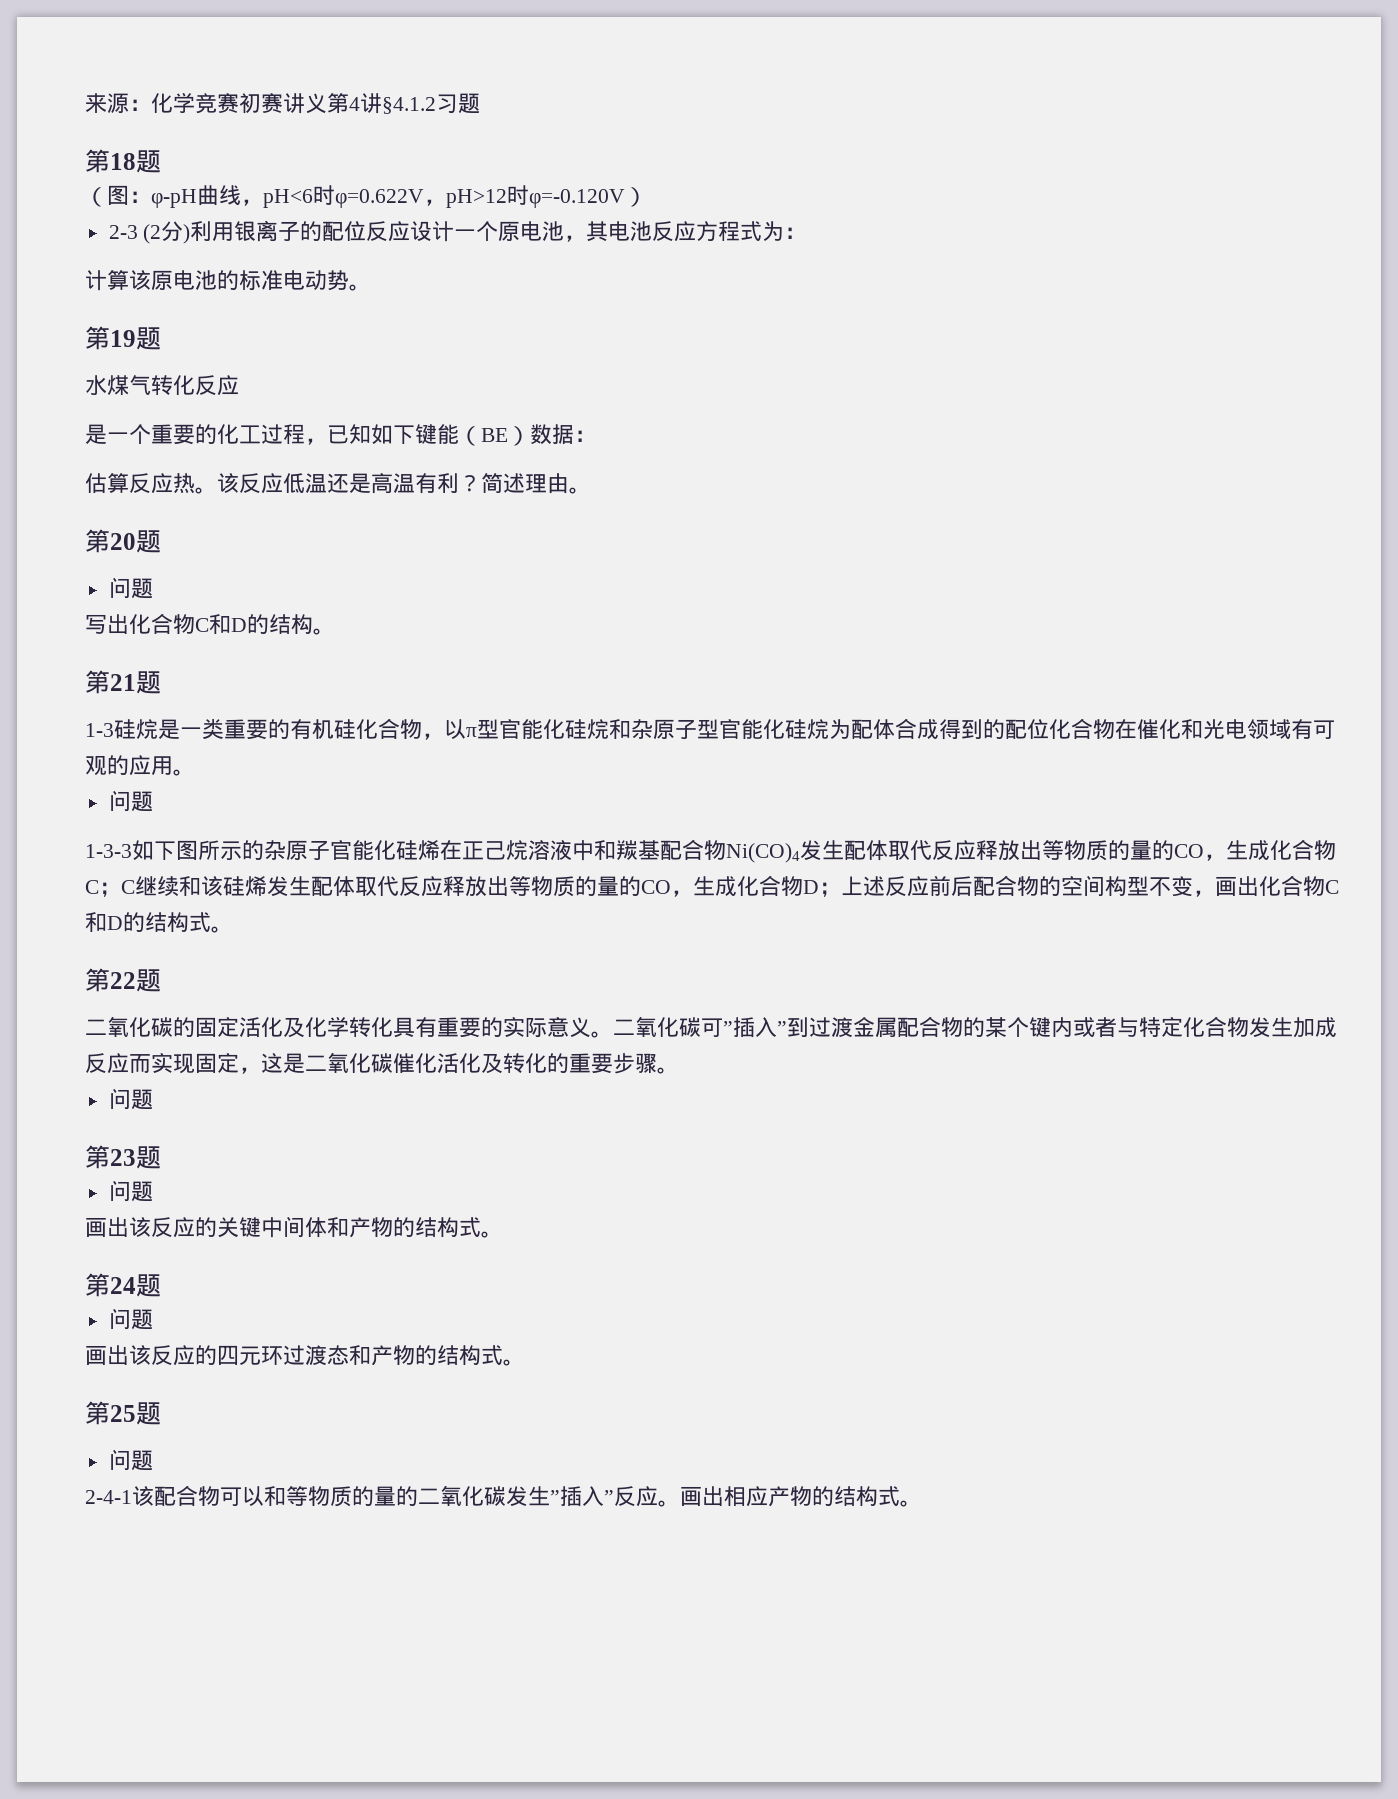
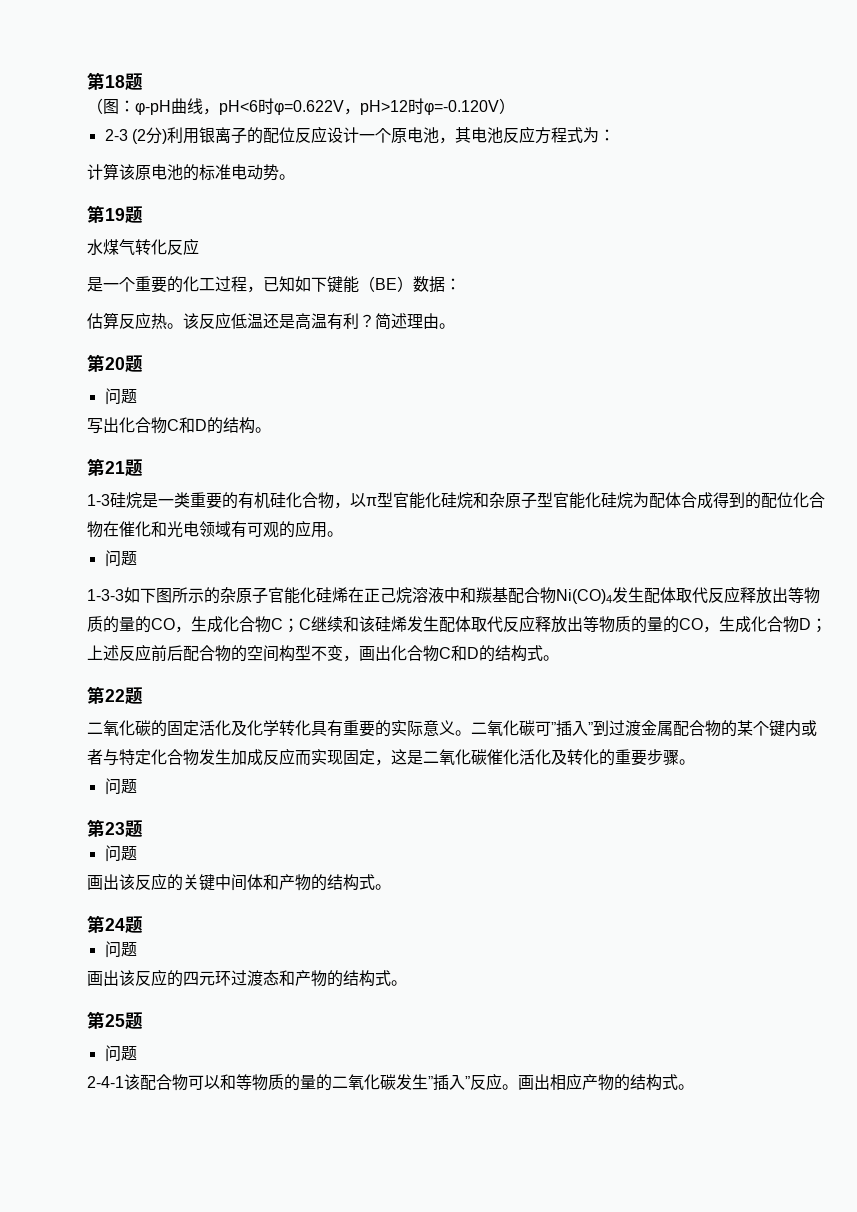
- 来源：化学竞赛初赛讲义第4讲§4.1.2习题

